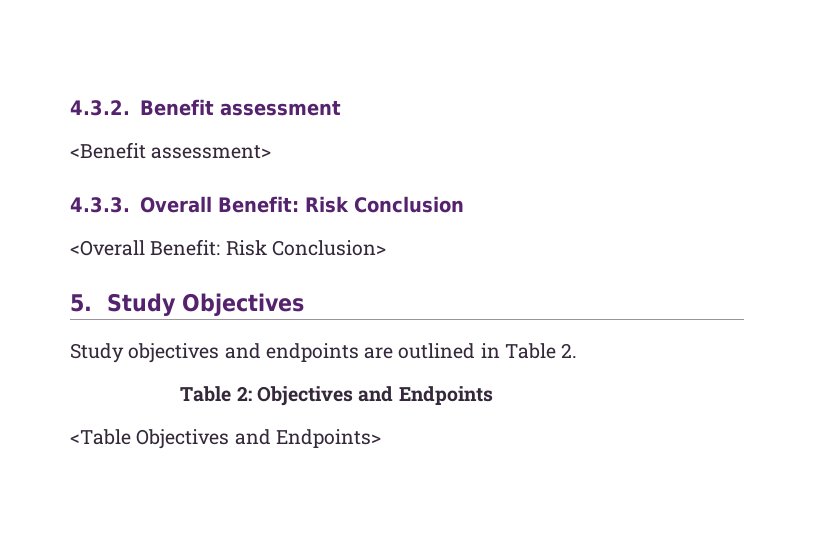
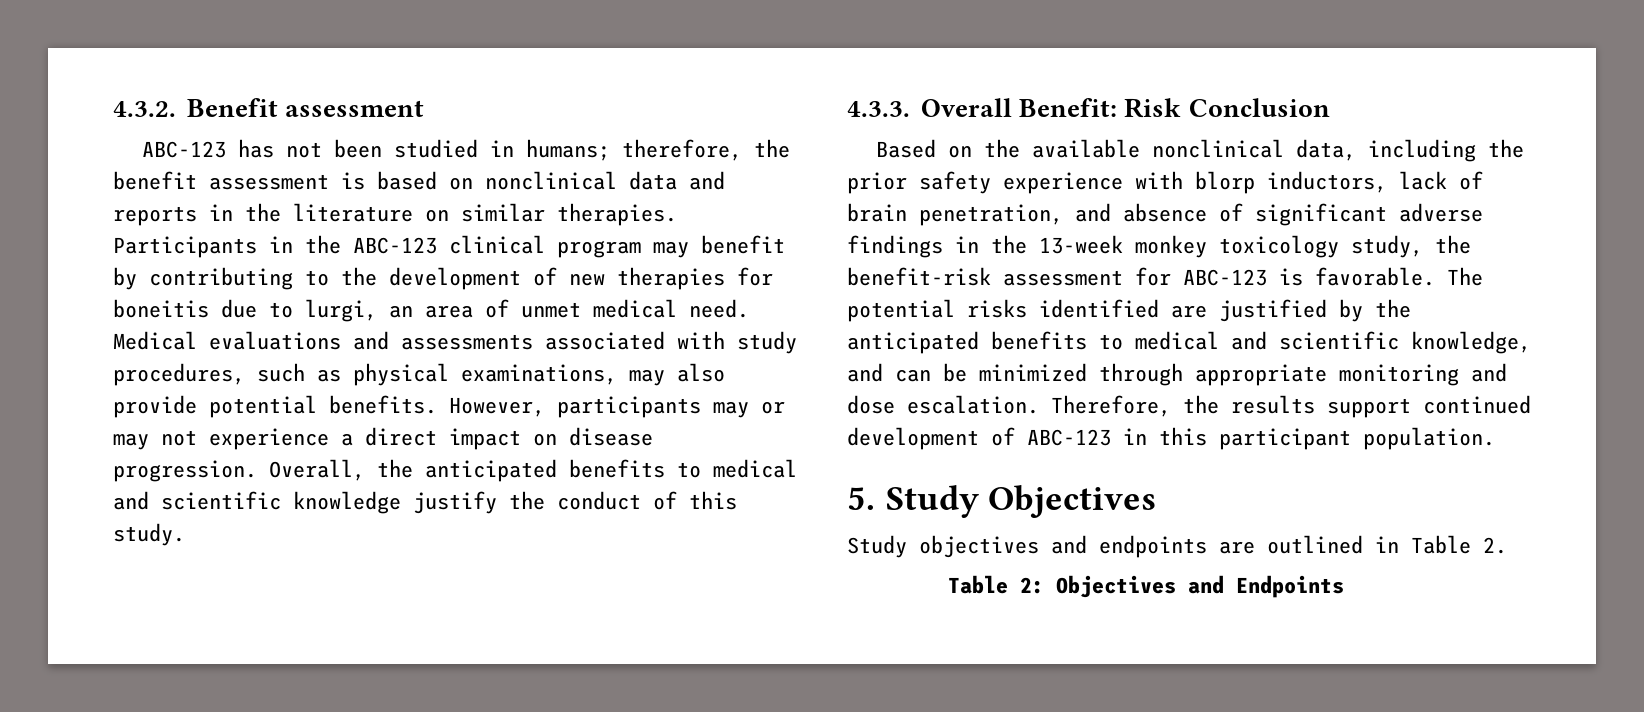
- <Benefit assessment>
+ ABC-123 has not been studied in humans; therefore, the benefit assessment is based on nonclinical data and reports in the literature on similar therapies. Participants in the ABC-123 clinical program may benefit by contributing to the development of new therapies for boneitis due to lurgi, an area of unmet medical need. Medical evaluations and assessments associated with study procedures, such as physical examinations, may also provide potential benefits. However, participants may or may not experience a direct impact on disease progression. Overall, the anticipated benefits to medical and scientific knowledge justify the conduct of this study.
- <Overall Benefit: Risk Conclusion>
+ Based on the available nonclinical data, including the prior safety experience with blorp inductors, lack of brain penetration, and absence of significant adverse findings in the 13-week monkey toxicology study, the benefit-risk assessment for ABC-123 is favorable. The potential risks identified are justified by the anticipated benefits to medical and scientific knowledge, and can be minimized through appropriate monitoring and dose escalation. Therefore, the results support continued development of ABC-123 in this participant population.
- <Table Objectives and Endpoints>

